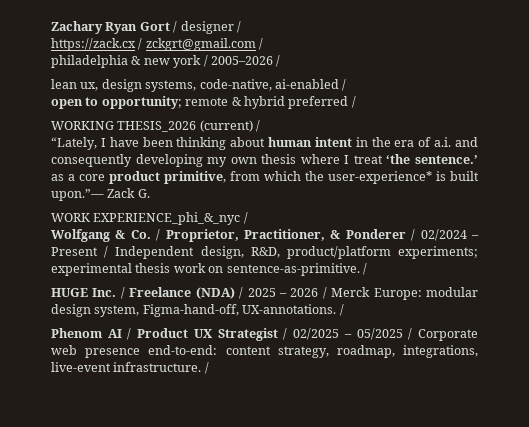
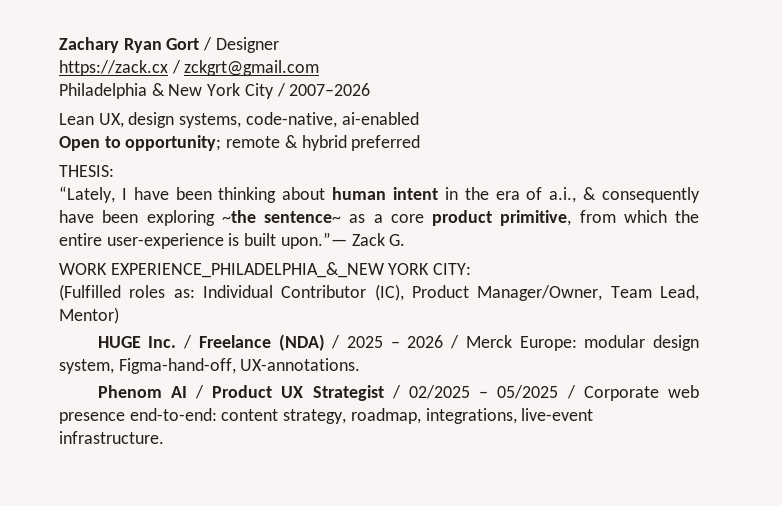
- Zachary Ryan Gort / designer /
+ Zachary Ryan Gort / Designer
- https://zack.cx / zckgrt@gmail.com /
- philadelphia & new york / 2005–2026 /
- lean ux, design systems, code-native, ai-enabled /
- open to opportunity; remote & hybrid preferred /
- WORKING THESIS_2026 (current) /
+ https://zack.cx / zckgrt@gmail.com
+ Philadelphia & New York City / 2007–2026
+ Lean UX, design systems, code-native, ai-enabled
+ Open to opportunity; remote & hybrid preferred
+ THESIS:
- “Lately, I have been thinking about human intent in the era of a.i. and consequently developing my own thesis where I treat ‘the sentence.’ as a core product primitive, from which the user-experience* is built upon.”— Zack G.
+ “Lately, I have been thinking about human intent in the era of a.i., & consequently have been exploring ~the sentence~ as a core product primitive, from which the entire user-experience is built upon.”— Zack G.
- WORK EXPERIENCE_phi_&_nyc /
- Wolfgang & Co. / Proprietor, Practitioner, & Ponderer / 02/2024 – Present / Independent design, R&D, product/platform experiments; experimental thesis work on sentence-as-primitive. /
+ WORK EXPERIENCE_PHILADELPHIA_&_NEW YORK CITY:
+ (Fulfilled roles as: Individual Contributor (IC), Product Manager/Owner, Team Lead, Mentor)
- HUGE Inc. / Freelance (NDA) / 2025 – 2026 / Merck Europe: modular design system, Figma-hand-off, UX-annotations. /
+ HUGE Inc. / Freelance (NDA) / 2025 – 2026 / Merck Europe: modular design system, Figma-hand-off, UX-annotations.
- Phenom AI / Product UX Strategist / 02/2025 – 05/2025 / Corporate web presence end-to-end: content strategy, roadmap, integrations, live-event infrastructure. /
+ Phenom AI / Product UX Strategist / 02/2025 – 05/2025 / Corporate web presence end-to-end: content strategy, roadmap, integrations, live-event infrastructure.

